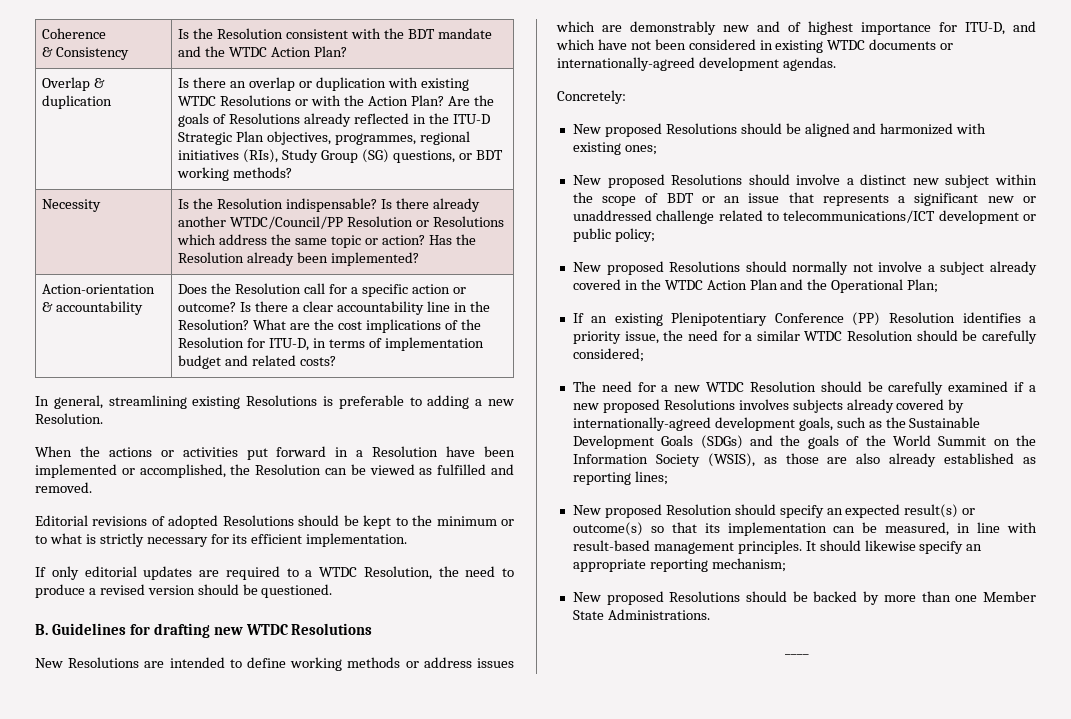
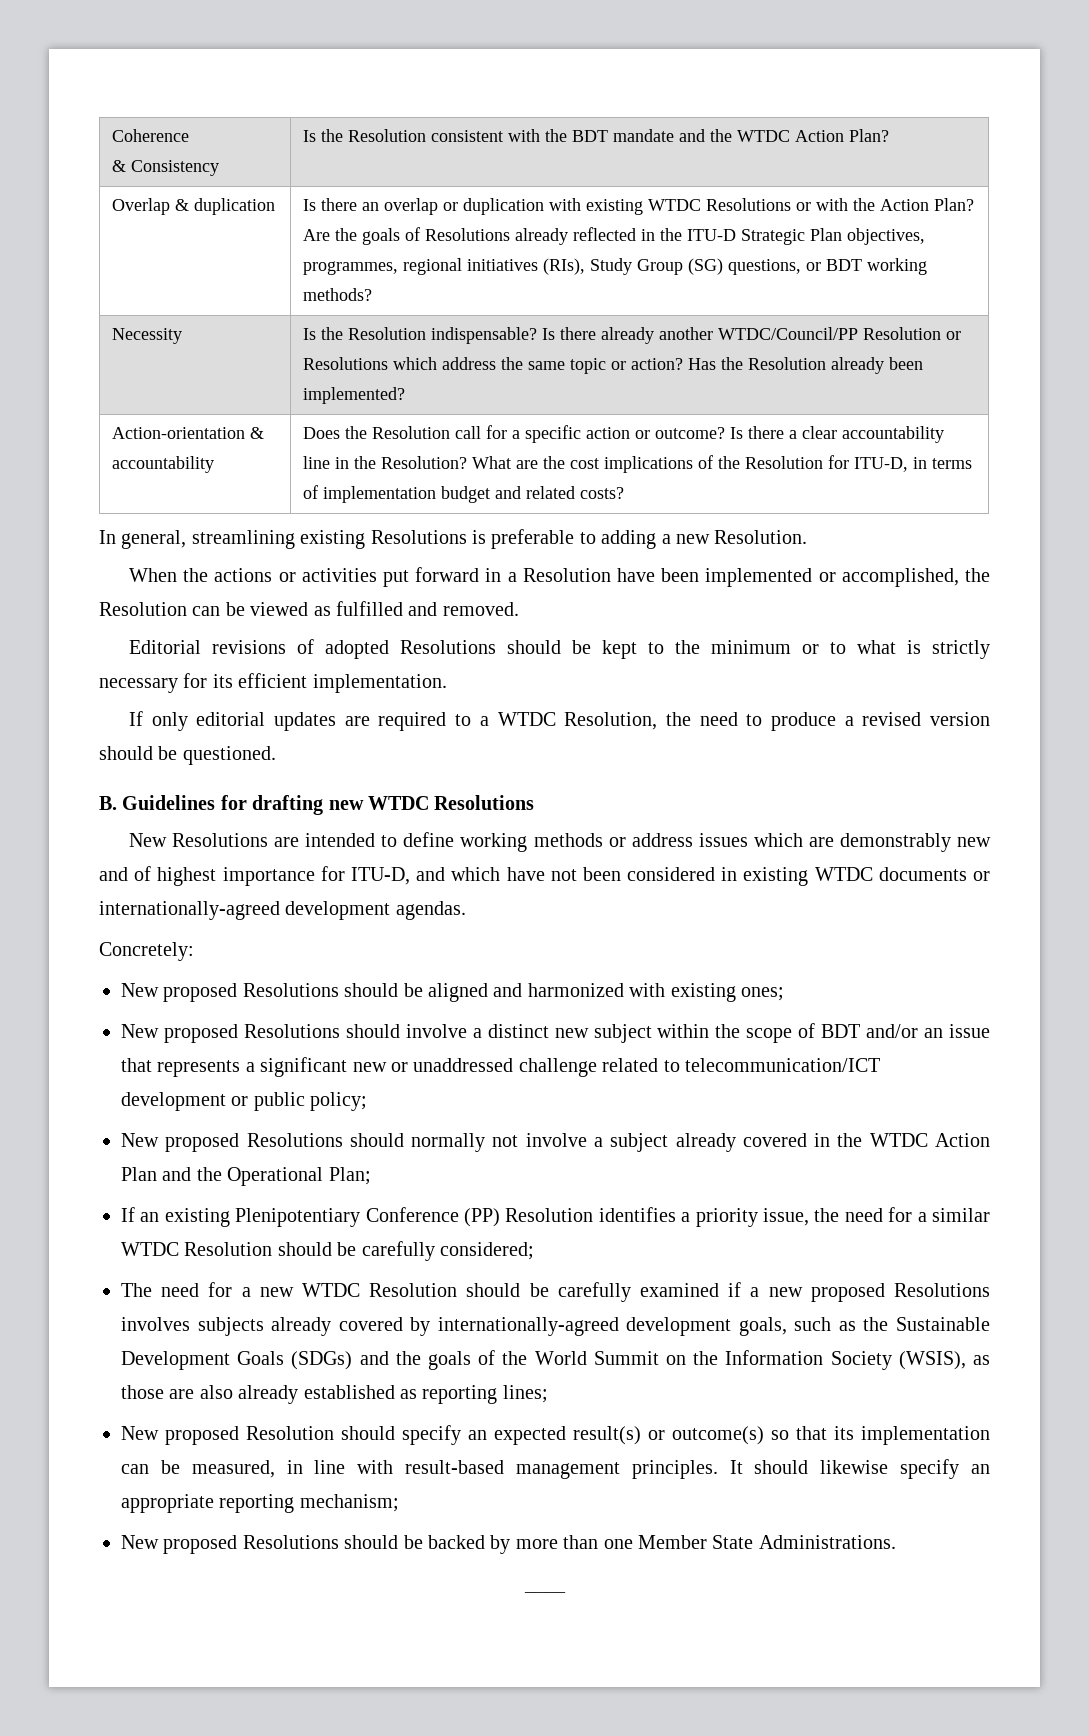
- New proposed Resolutions should involve a distinct new subject within the scope of BDT or an issue that represents a significant new or unaddressed challenge related to telecommunications/ICT development or public policy;
+ New proposed Resolutions should involve a distinct new subject within the scope of BDT and/or an issue that represents a significant new or unaddressed challenge related to telecommunication/ICT development or public policy;

